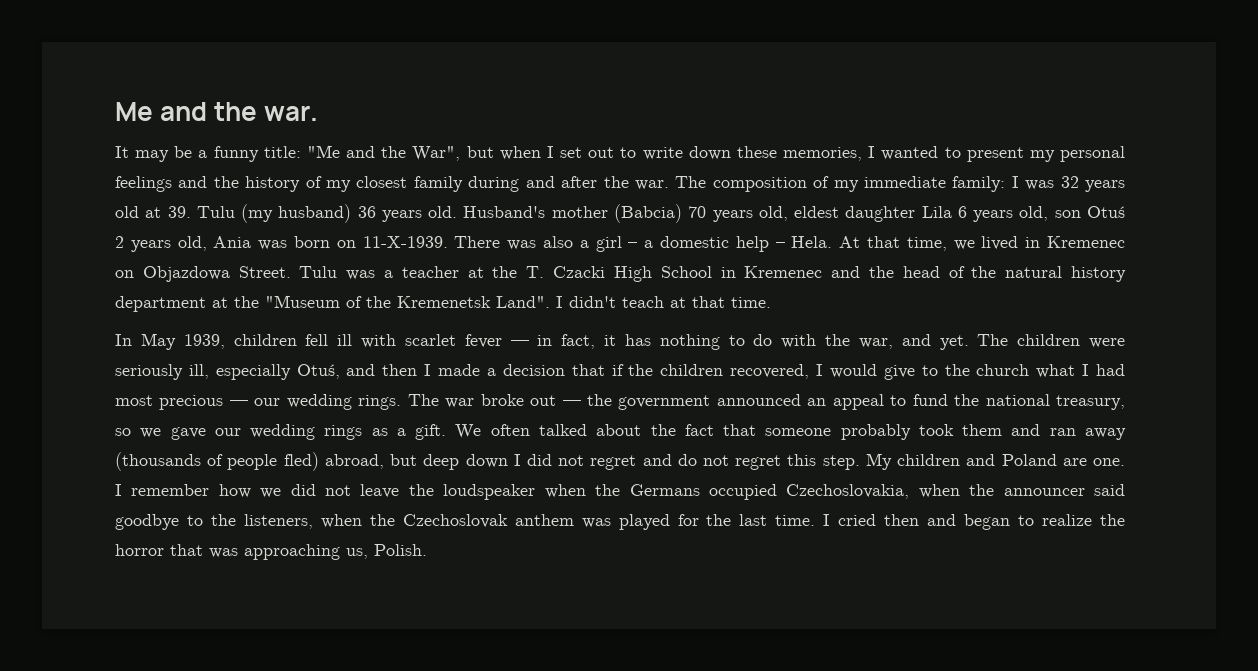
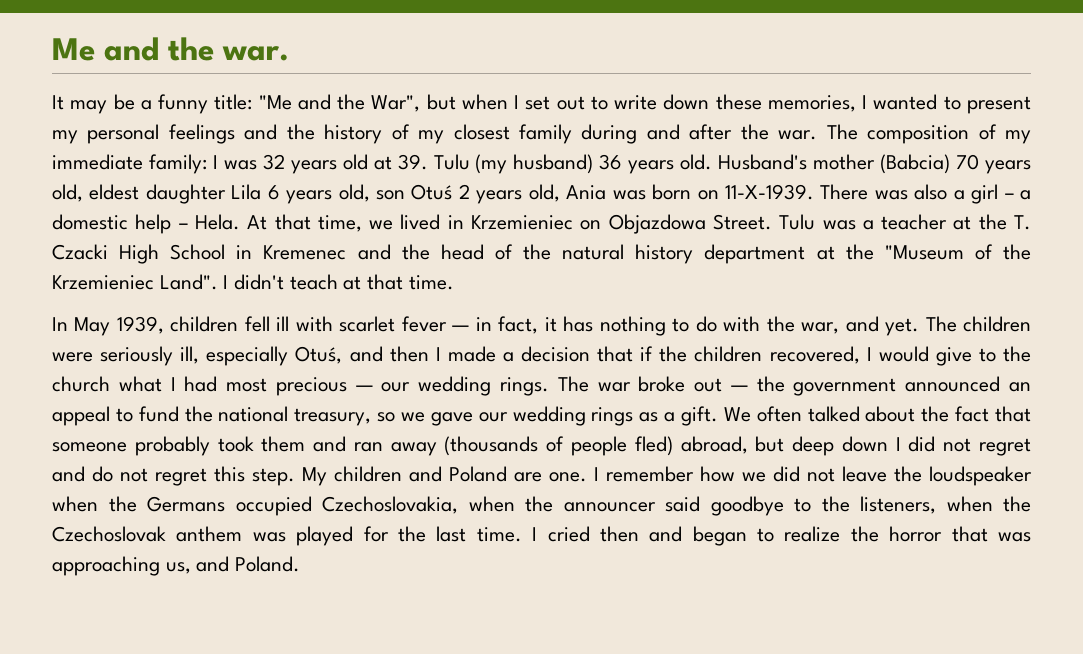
- At that time, we lived in Kremenec on Objazdowa Street.
+ At that time, we lived in Krzemieniec on Objazdowa Street.
- Tulu was a teacher at the T. Czacki High School in Kremenec and the head of the natural history department at the "Museum of the Kremenetsk Land".
+ Tulu was a teacher at the T. Czacki High School in Kremenec and the head of the natural history department at the "Museum of the Krzemieniec Land".
- I cried then and began to realize the horror that was approaching us, Polish.
+ I cried then and began to realize the horror that was approaching us, and Poland.

